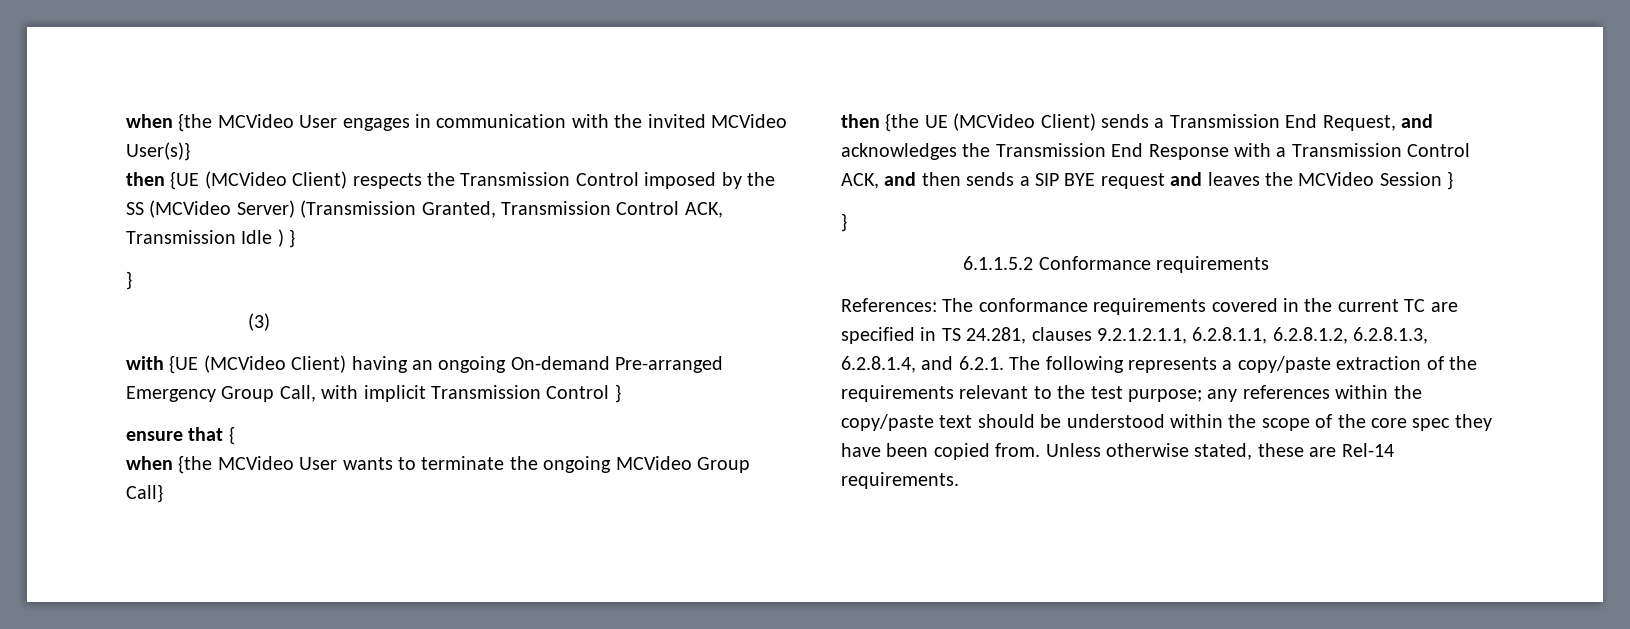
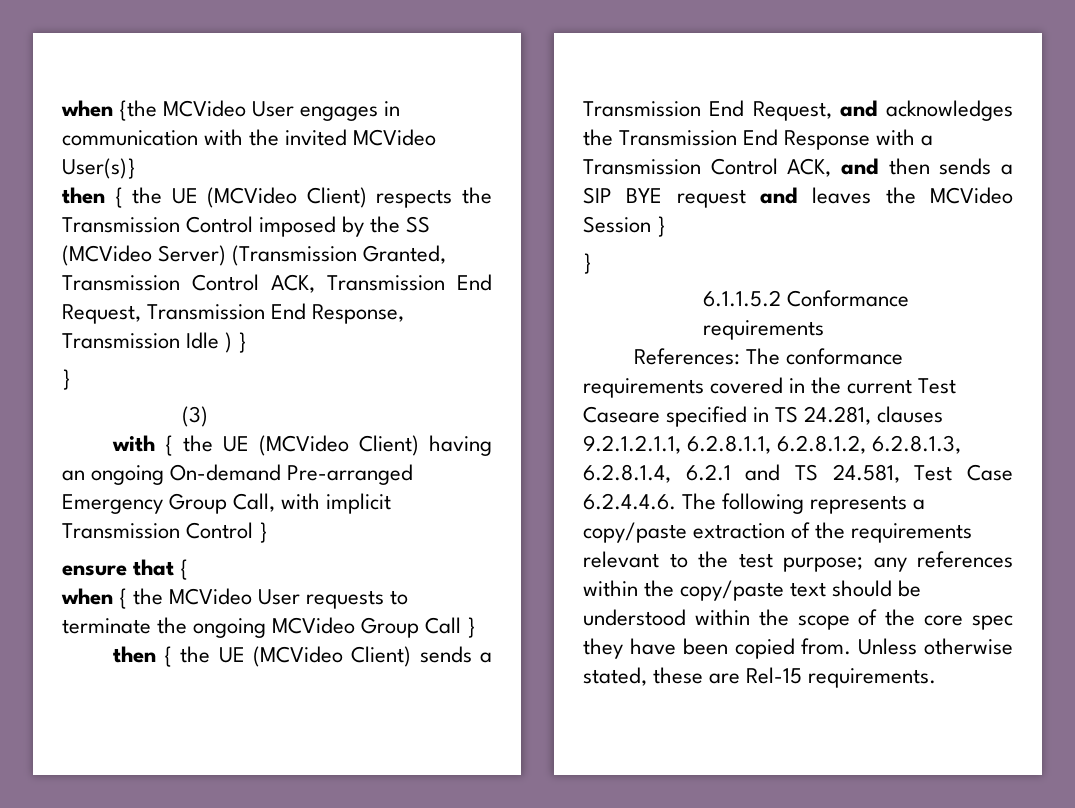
- then {UE (MCVideo Client) respects the Transmission Control imposed by the SS (MCVideo Server) (Transmission Granted, Transmission Control ACK, Transmission Idle ) }
+ then { the UE (MCVideo Client) respects the Transmission Control imposed by the SS (MCVideo Server) (Transmission Granted, Transmission Control ACK, Transmission End Request, Transmission End Response, Transmission Idle ) }
- with {UE (MCVideo Client) having an ongoing On-demand Pre-arranged Emergency Group Call, with implicit Transmission Control }
+ with { the UE (MCVideo Client) having an ongoing On-demand Pre-arranged Emergency Group Call, with implicit Transmission Control }
- when {the MCVideo User wants to terminate the ongoing MCVideo Group Call}
- then {the UE (MCVideo Client) sends a Transmission End Request, and acknowledges the Transmission End Response with a Transmission Control ACK, and then sends a SIP BYE request and leaves the MCVideo Session }
+ when { the MCVideo User requests to terminate the ongoing MCVideo Group Call }
+ then { the UE (MCVideo Client) sends a Transmission End Request, and acknowledges the Transmission End Response with a Transmission Control ACK, and then sends a SIP BYE request and leaves the MCVideo Session }
- References: The conformance requirements covered in the current TC are specified in TS 24.281, clauses 9.2.1.2.1.1, 6.2.8.1.1, 6.2.8.1.2, 6.2.8.1.3, 6.2.8.1.4, and 6.2.1. The following represents a copy/paste extraction of the requirements relevant to the test purpose; any references within the copy/paste text should be understood within the scope of the core spec they have been copied from.
+ References: The conformance requirements covered in the current Test Caseare specified in TS 24.281, clauses 9.2.1.2.1.1, 6.2.8.1.1, 6.2.8.1.2, 6.2.8.1.3, 6.2.8.1.4, 6.2.1 and TS 24.581, Test Case 6.2.4.4.6. The following represents a copy/paste extraction of the requirements relevant to the test purpose; any references within the copy/paste text should be understood within the scope of the core spec they have been copied from.
- Unless otherwise stated, these are Rel-14 requirements.
+ Unless otherwise stated, these are Rel-15 requirements.

